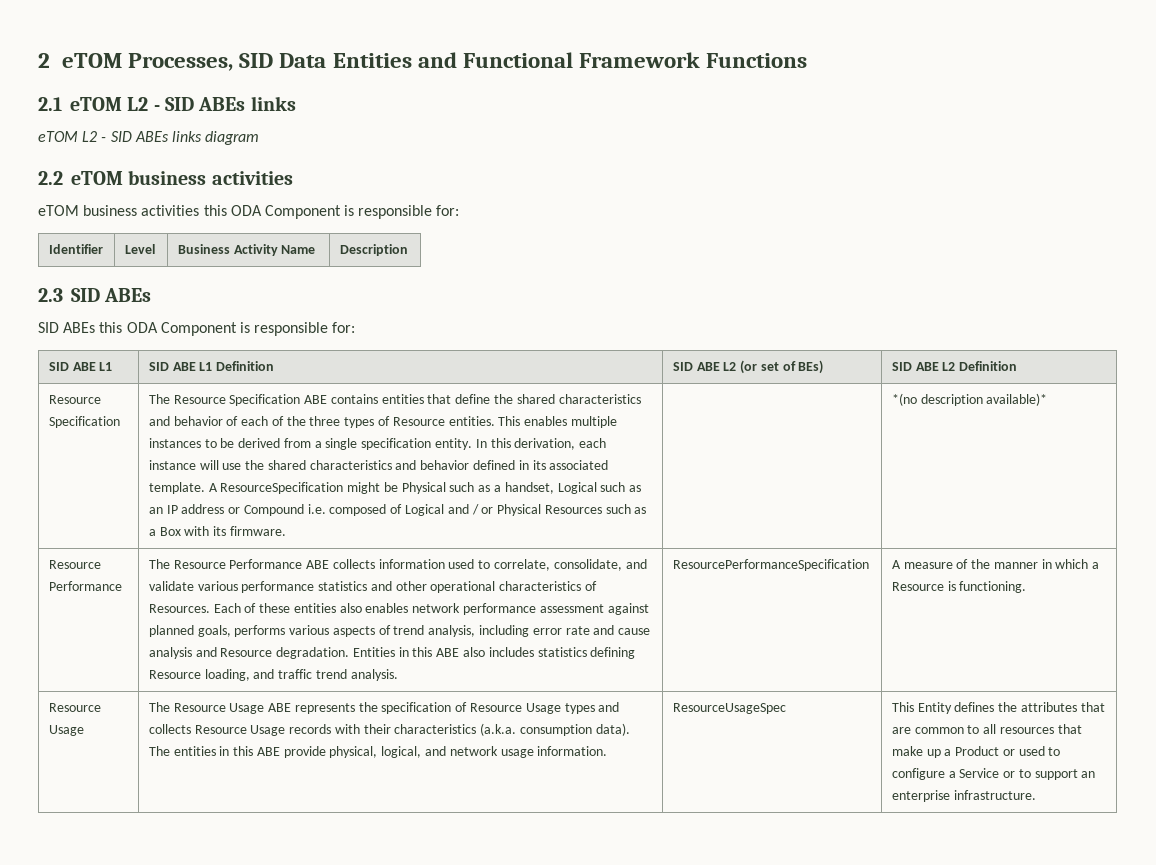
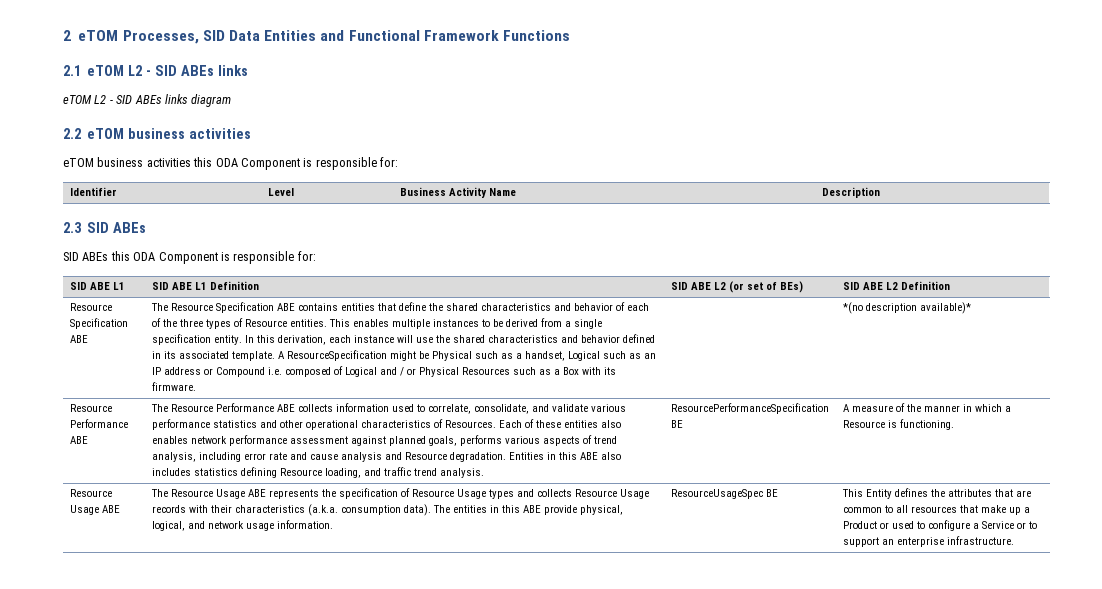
  SID ABE L1 | SID ABE L1 Definition | SID ABE L2 (or set of BEs) | SID ABE L2 Definition
- Resource Specification
+ Resource Specification ABE
  *(no description available)*
- Resource Performance
+ Resource Performance ABE
- ResourcePerformanceSpecification
+ ResourcePerformanceSpecification BE
  A measure of the manner in which a Resource is functioning.
- Resource Usage
+ Resource Usage ABE
- ResourceUsageSpec
+ ResourceUsageSpec BE

